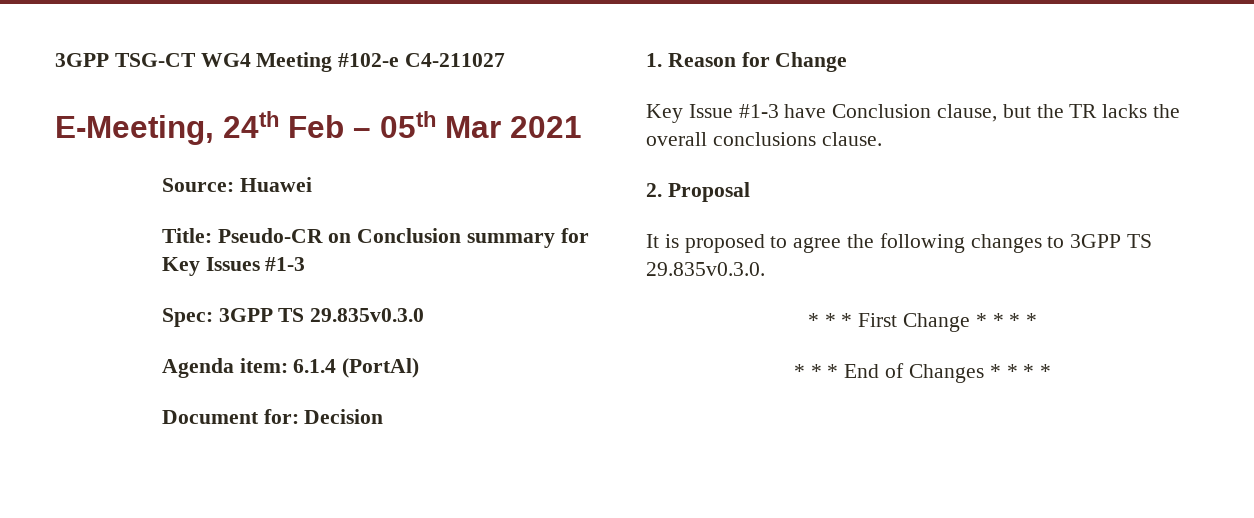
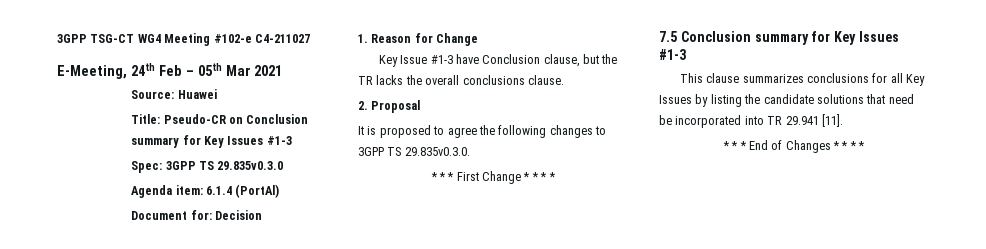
+ 7.5 Conclusion summary for Key Issues #1-3
+ This clause summarizes conclusions for all Key Issues by listing the candidate solutions that need be incorporated into TR 29.941 [11].

